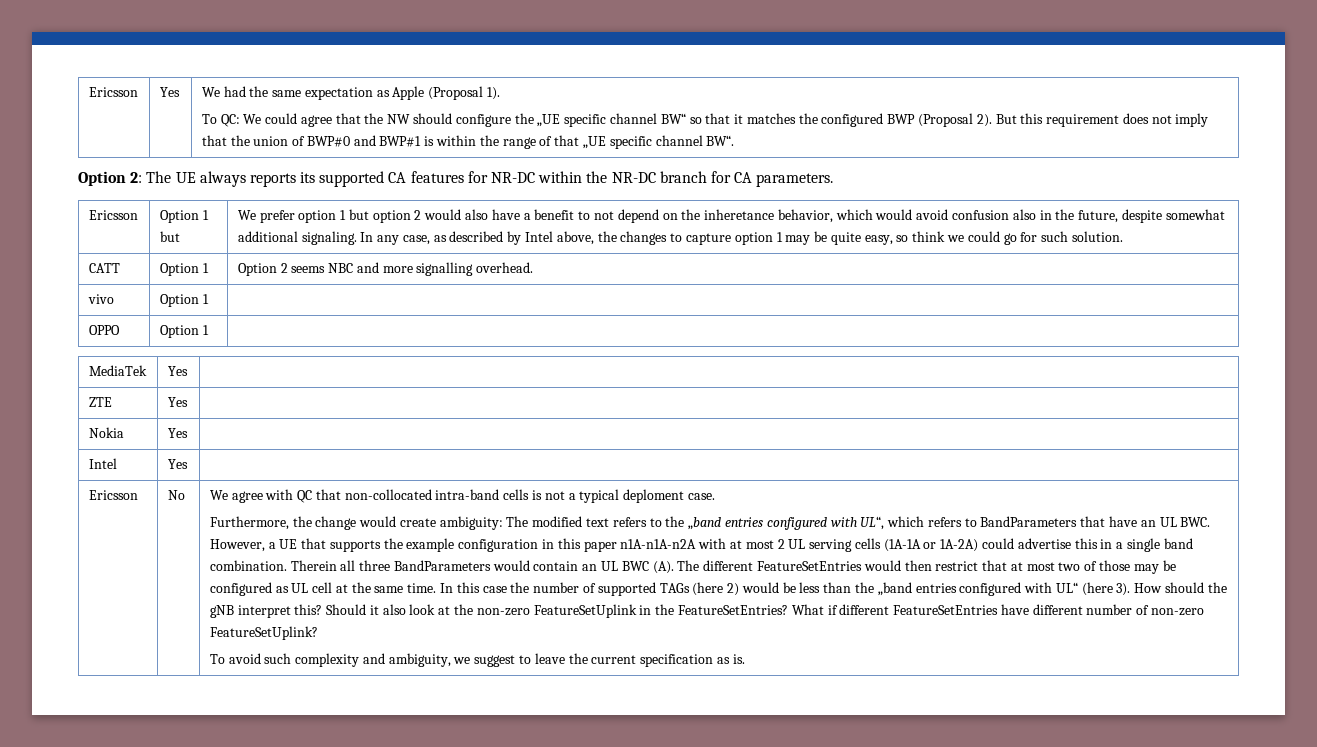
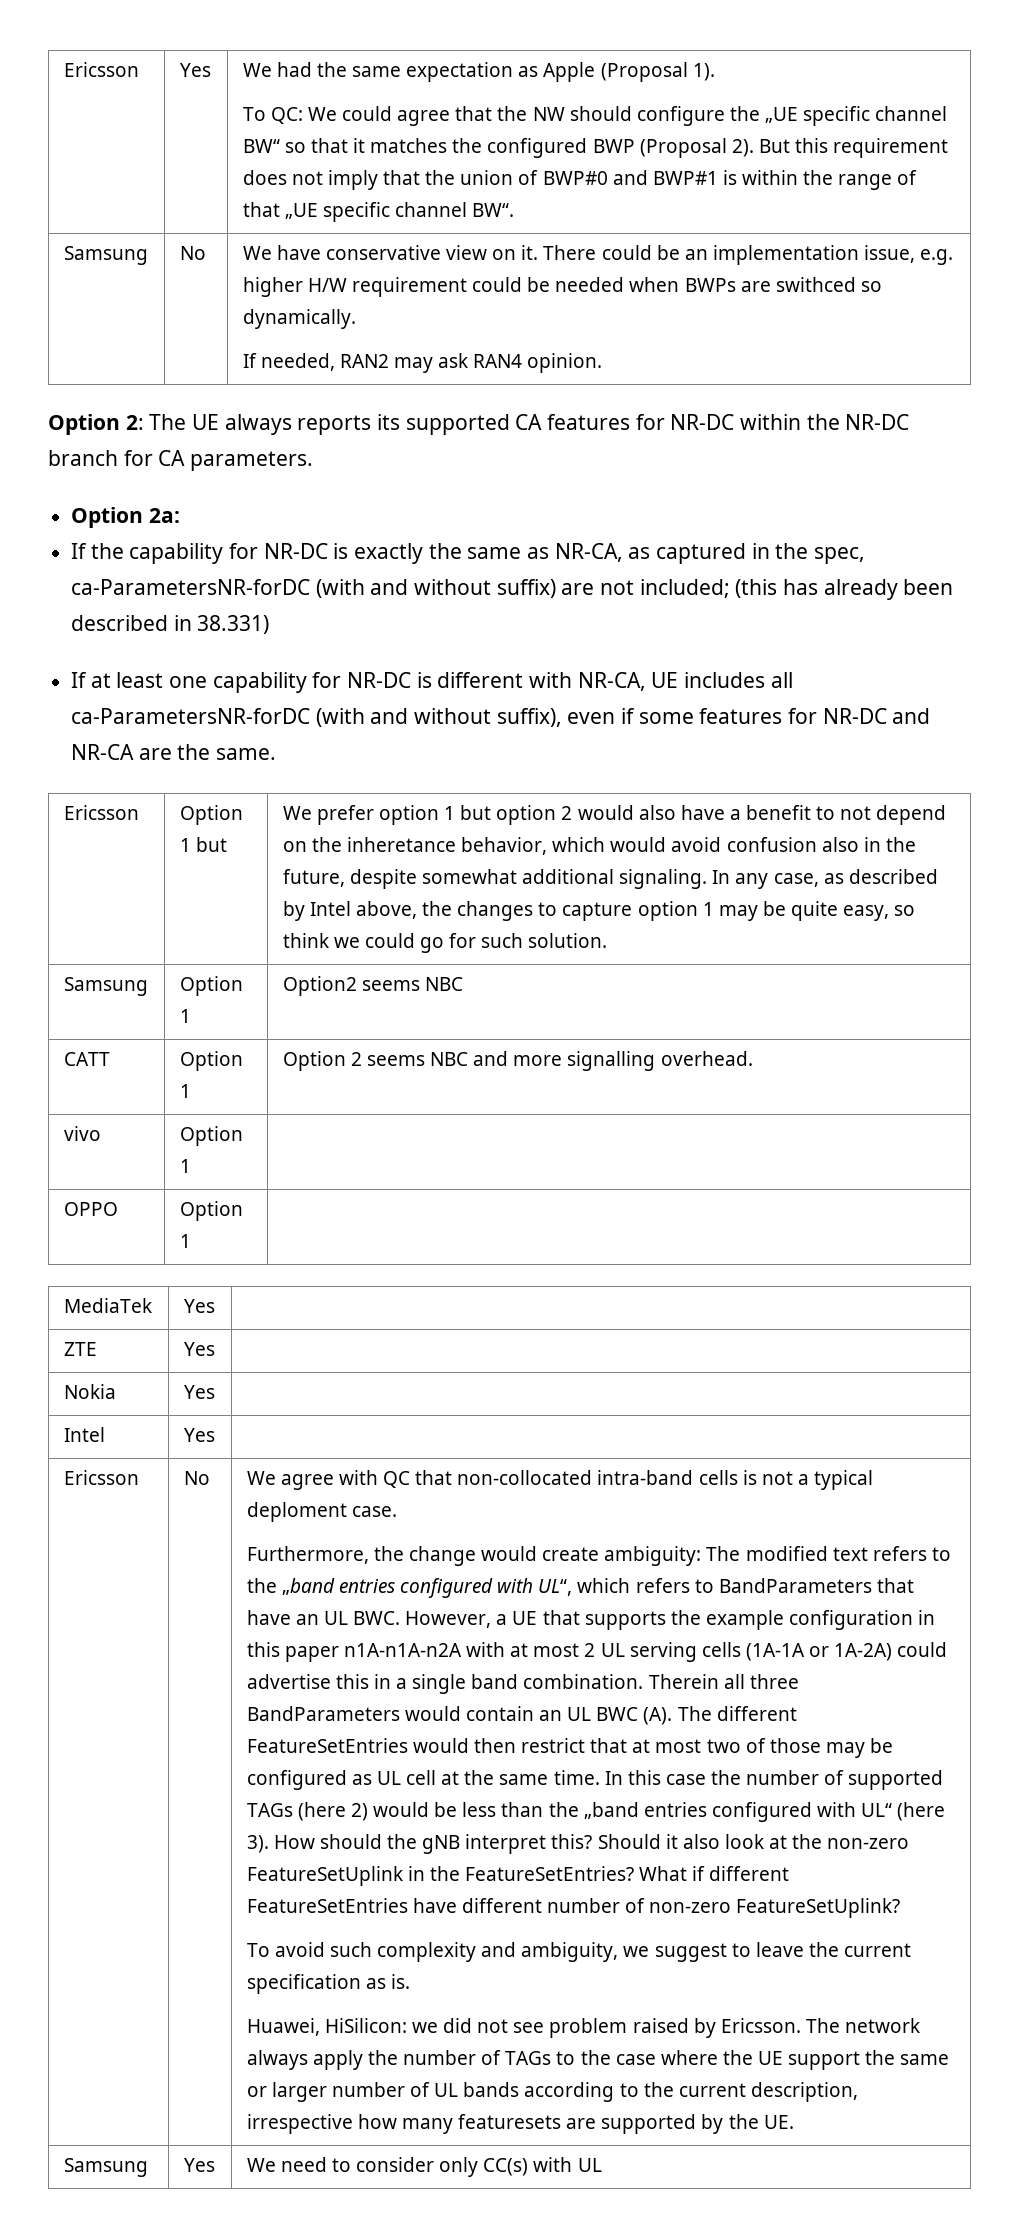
+ Samsung | No | We have conservative view on it. There could be an implementation issue, e.g. higher H/W requirement could be needed when BWPs are swithced so dynamically.
+ If needed, RAN2 may ask RAN4 opinion.
+ Option 2a:
+ If the capability for NR-DC is exactly the same as NR-CA, as captured in the spec, ca-ParametersNR-forDC (with and without suffix) are not included; (this has already been described in 38.331)
+ If at least one capability for NR-DC is different with NR-CA, UE includes all ca-ParametersNR-forDC (with and without suffix), even if some features for NR-DC and NR-CA are the same.
+ Samsung | Option 1 | Option2 seems NBC
+ Huawei, HiSilicon: we did not see problem raised by Ericsson. The network always apply the number of TAGs to the case where the UE support the same or larger number of UL bands according to the current description, irrespective how many featuresets are supported by the UE.
+ Samsung | Yes | We need to consider only CC(s) with UL

